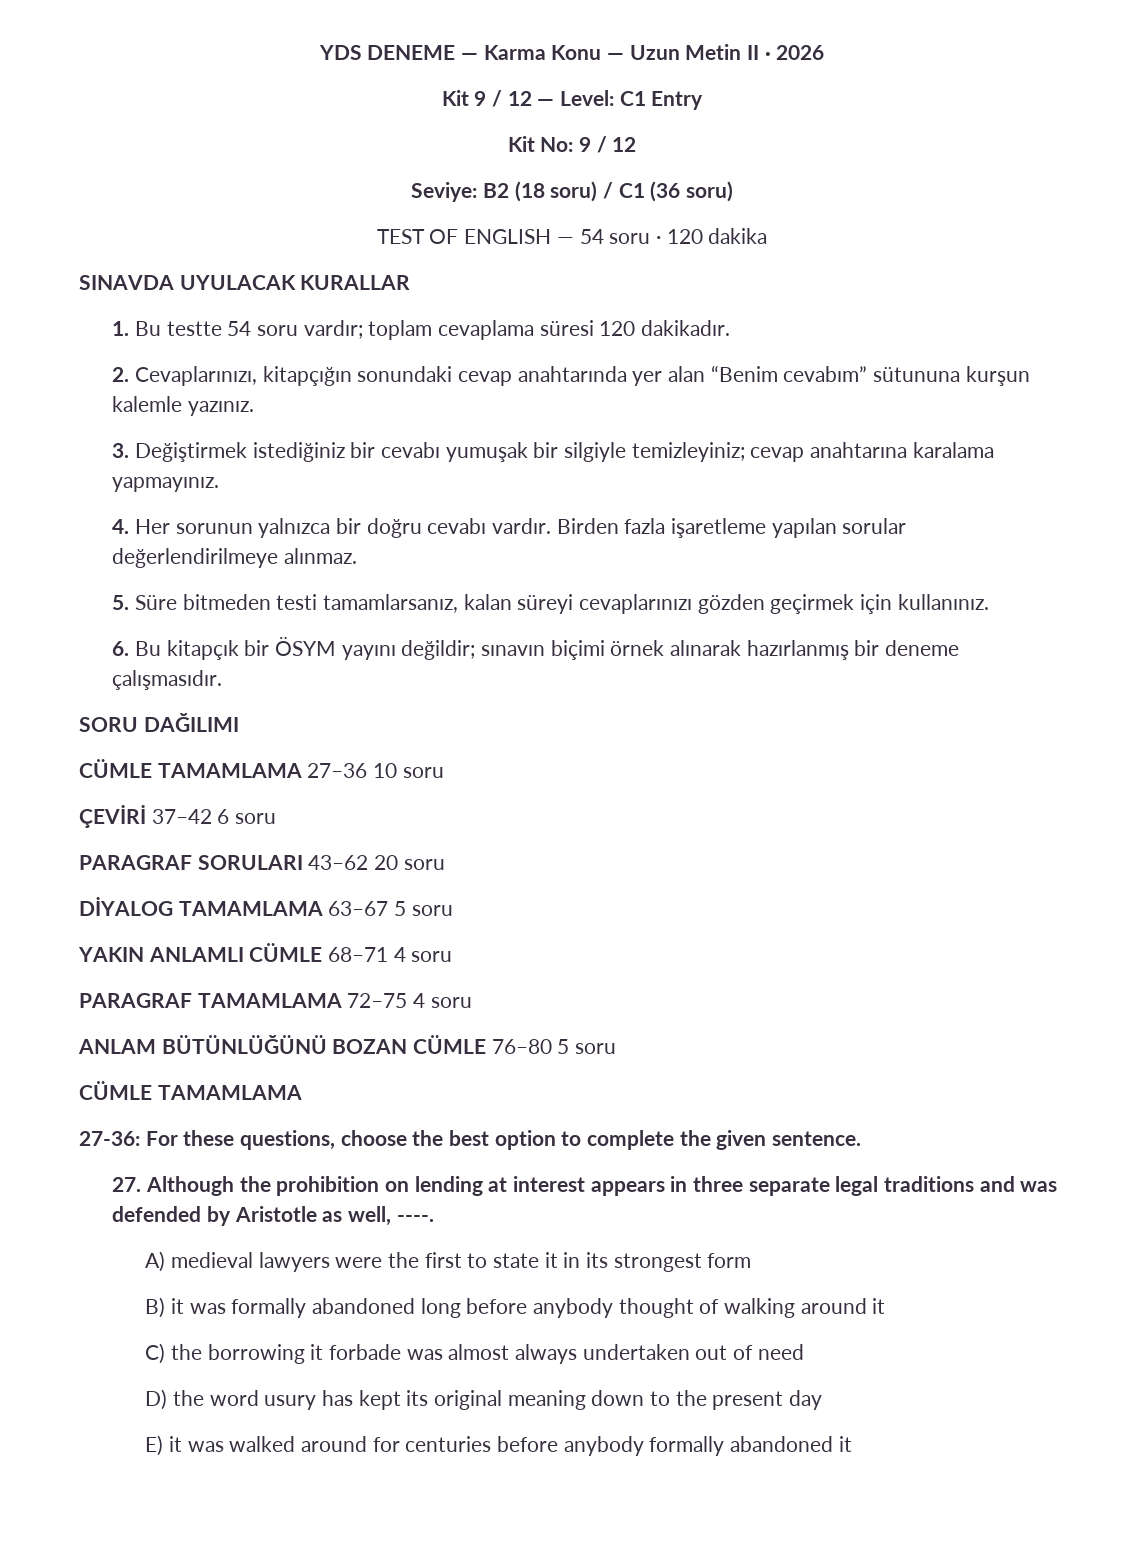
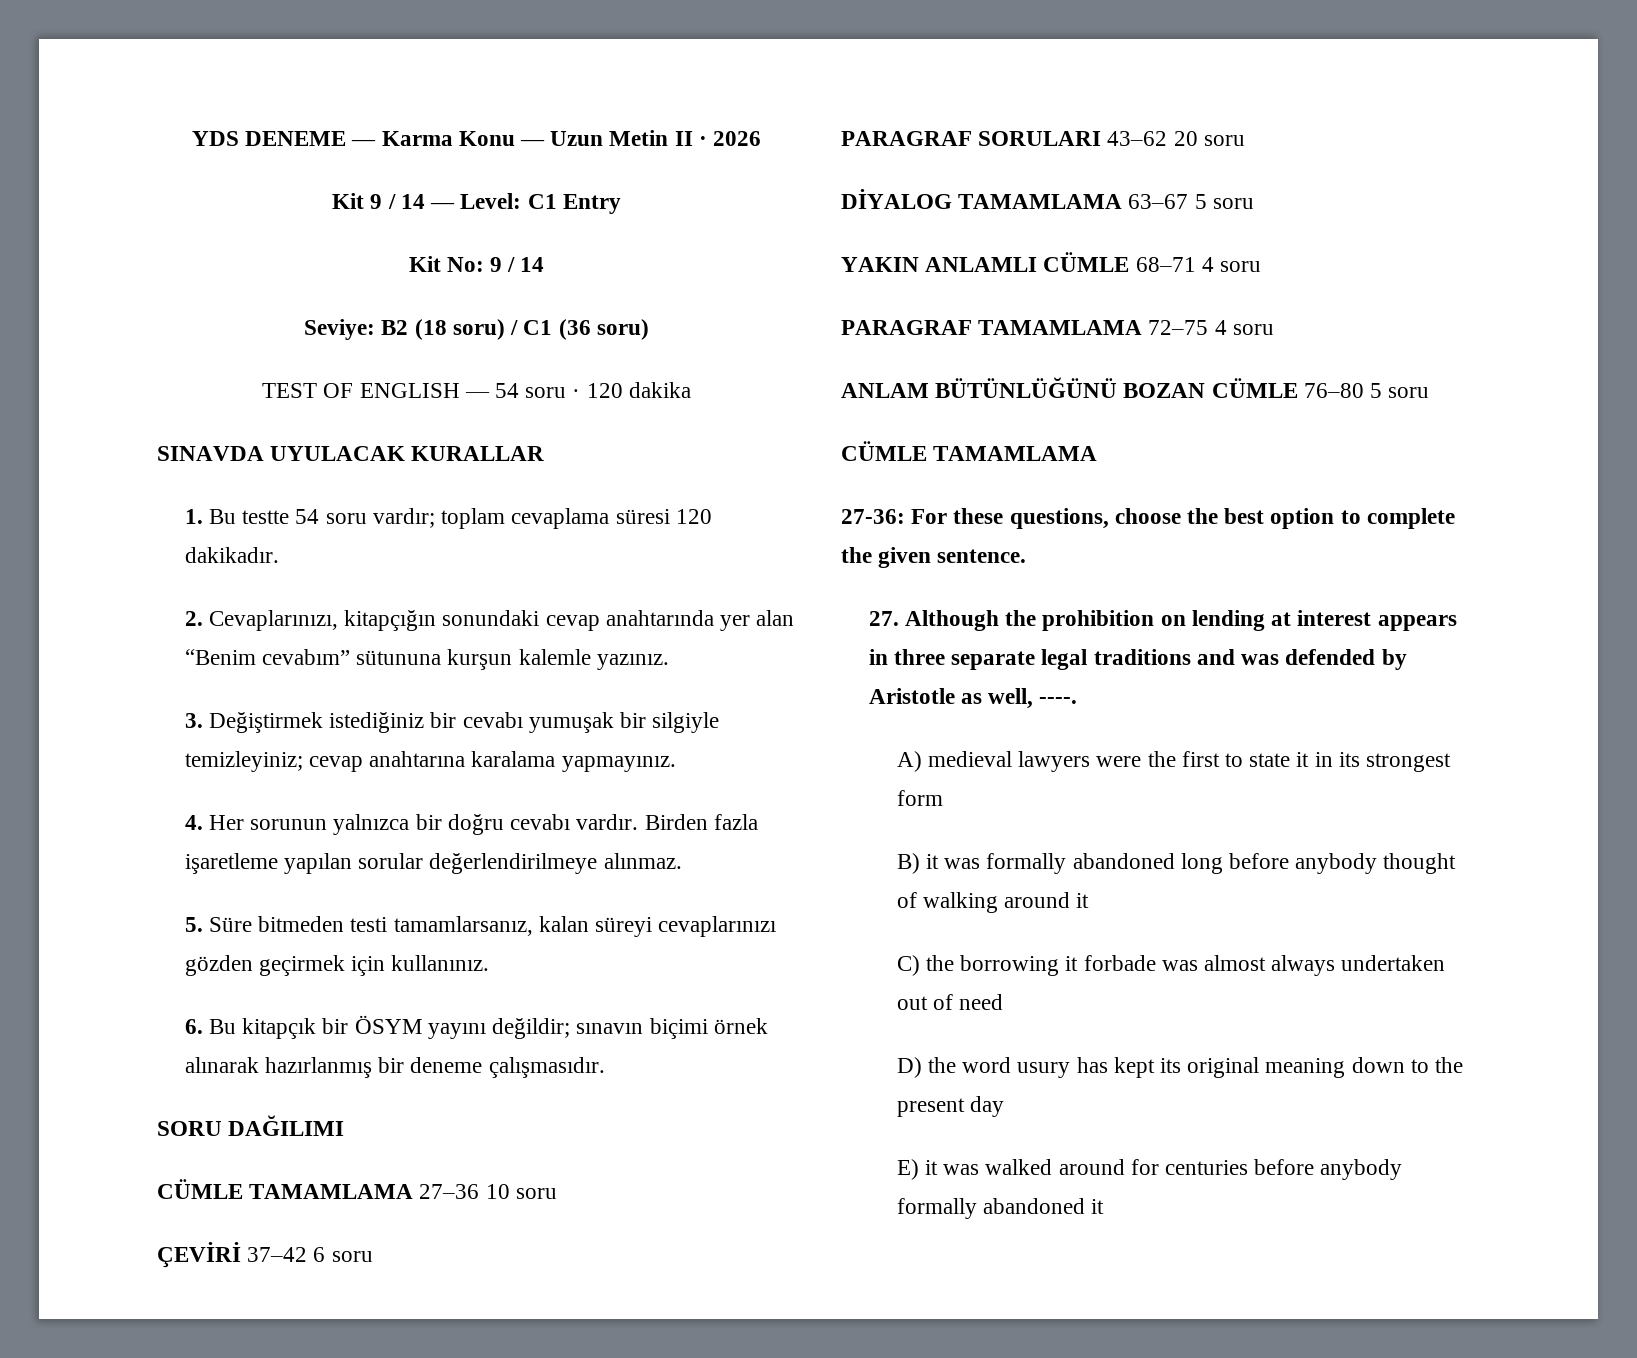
- Kit 9 / 12 — Level: C1 Entry
+ Kit 9 / 14 — Level: C1 Entry
- Kit No: 9 / 12
+ Kit No: 9 / 14

